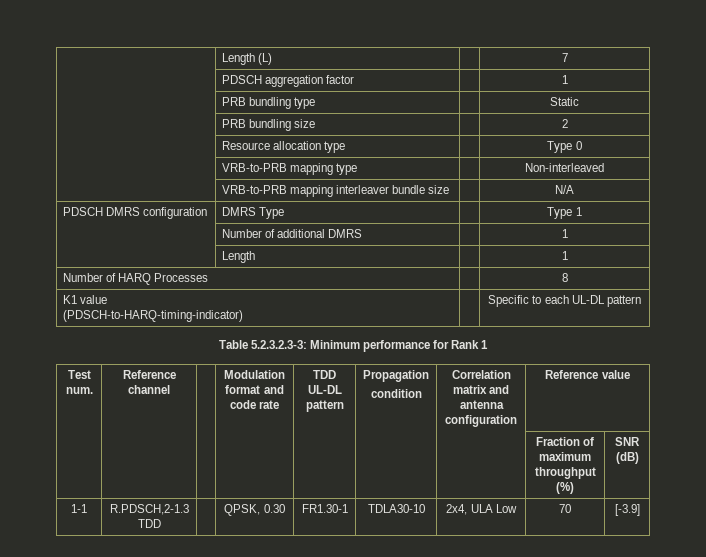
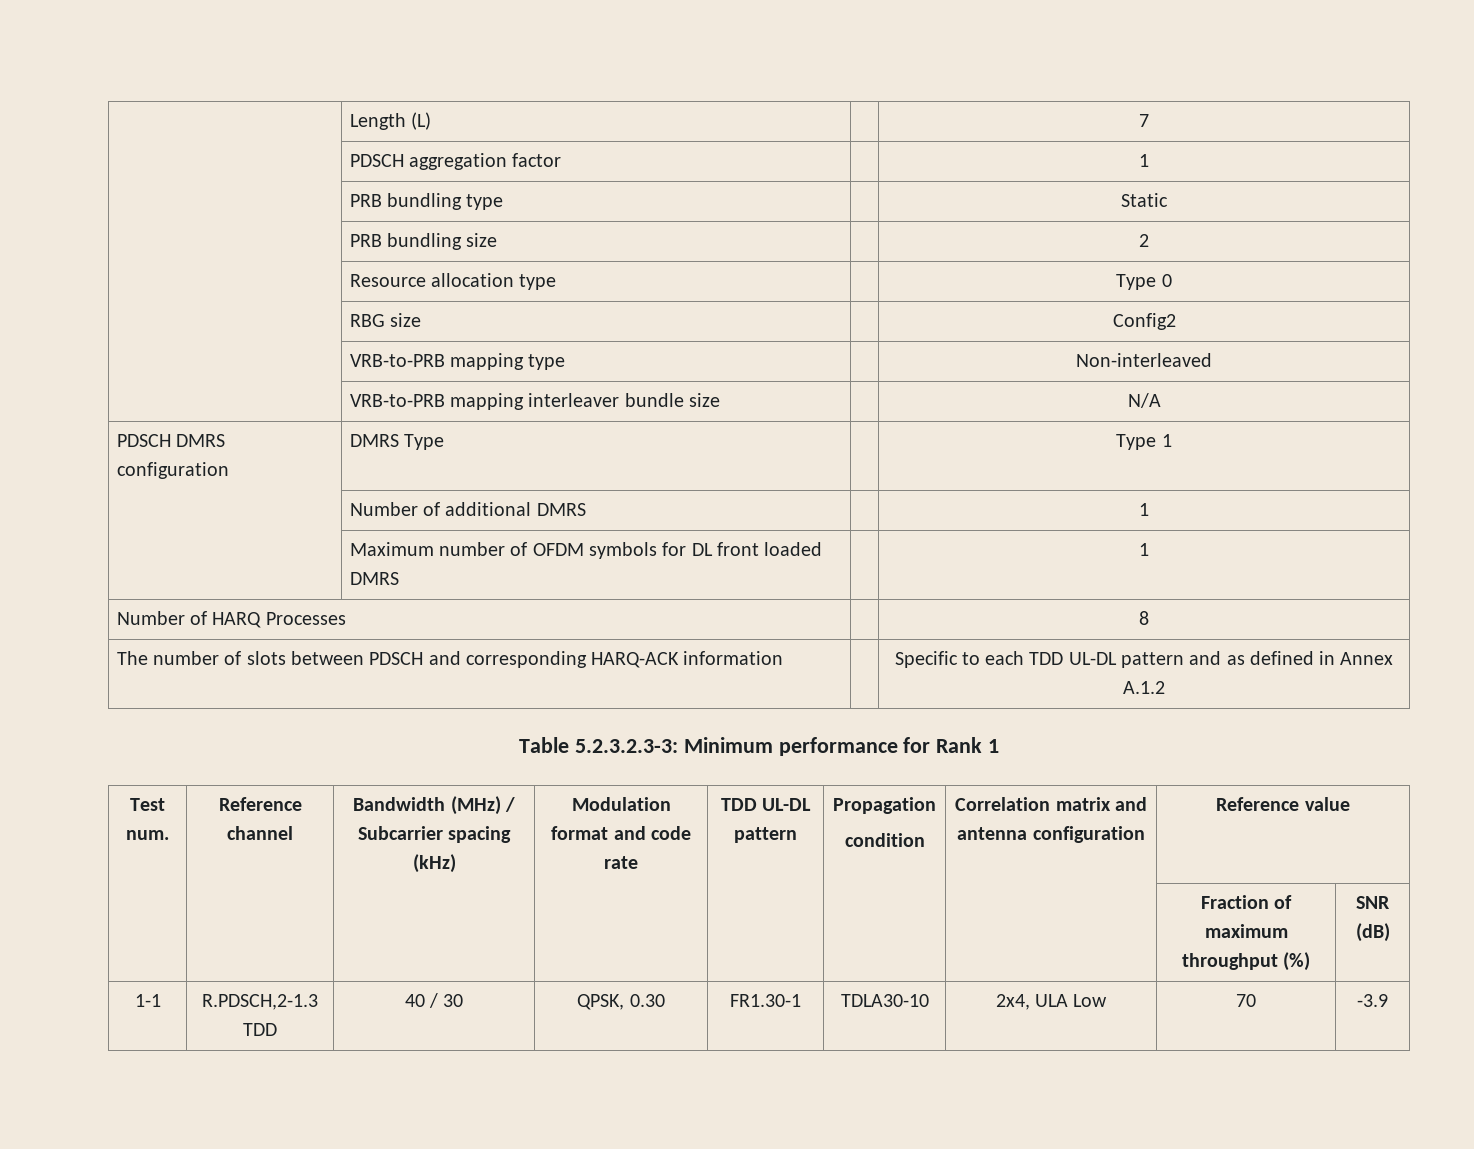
+ | RBG size | | Config2
- | Length | | 1
+ | Maximum number of OFDM symbols for DL front loaded DMRS | | 1
- K1 value
- (PDSCH-to-HARQ-timing-indicator) | | Specific to each UL-DL pattern
+ The number of slots between PDSCH and corresponding HARQ-ACK information | | Specific to each TDD UL-DL pattern and as defined in Annex A.1.2
- Test num. | Reference channel | | Modulation format and code rate | TDD UL-DL pattern | Propagation
+ Test num. | Reference channel | Bandwidth (MHz) / Subcarrier spacing (kHz) | Modulation format and code rate | TDD UL-DL pattern | Propagation
- 1-1 | R.PDSCH,2-1.3 TDD | | QPSK, 0.30 | FR1.30-1 | TDLA30-10 | 2x4, ULA Low | 70 | [-3.9]
+ 1-1 | R.PDSCH,2-1.3 TDD | 40 / 30 | QPSK, 0.30 | FR1.30-1 | TDLA30-10 | 2x4, ULA Low | 70 | -3.9

